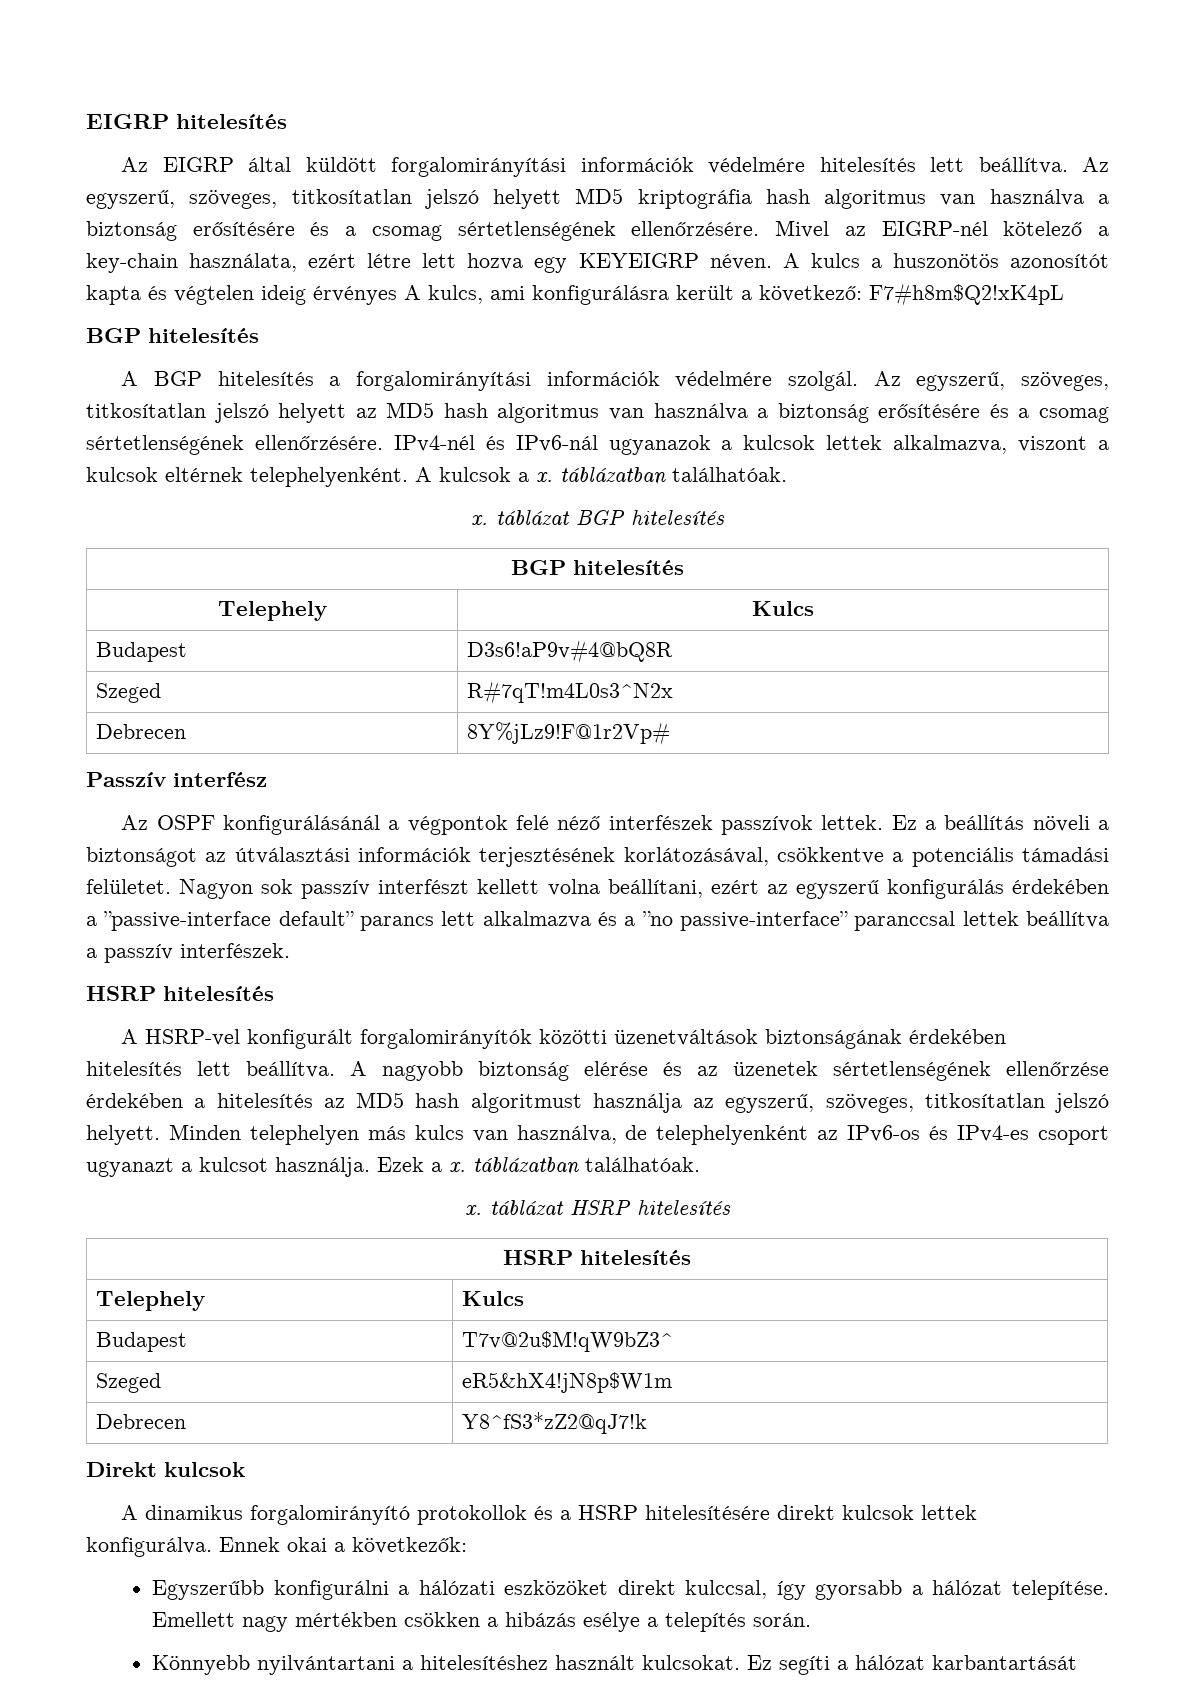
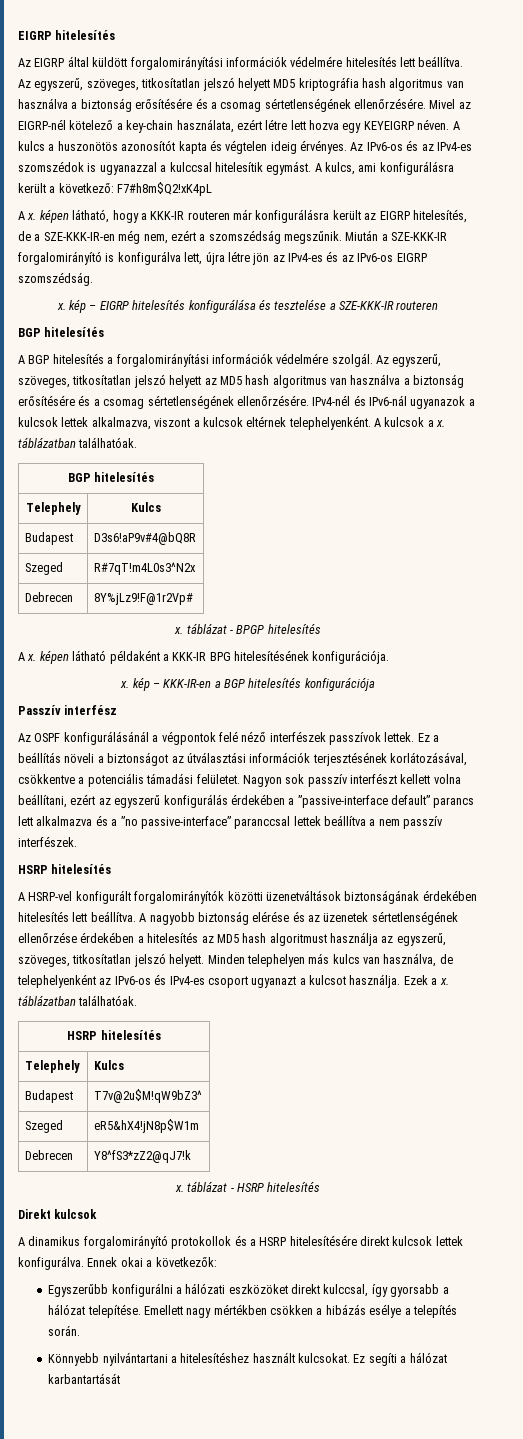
- A kulcs a huszonötös azonosítót kapta és végtelen ideig érvényes A kulcs, ami konfigurálásra került a következő: F7#h8m$Q2!xK4pL
+ A kulcs a huszonötös azonosítót kapta és végtelen ideig érvényes. Az IPv6-os és az IPv4-es szomszédok is ugyanazzal a kulccsal hitelesítik egymást. A kulcs, ami konfigurálásra került a következő: F7#h8m$Q2!xK4pL
+ A x. képen látható, hogy a KKK-IR routeren már konfigurálásra került az EIGRP hitelesítés, de a SZE-KKK-IR-en még nem, ezért a szomszédság megszűnik. Miután a SZE-KKK-IR forgalomirányító is konfigurálva lett, újra létre jön az IPv4-es és az IPv6-os EIGRP szomszédság.
+ x. kép – EIGRP hitelesítés konfigurálása és tesztelése a SZE-KKK-IR routeren
- x. táblázat BGP hitelesítés
+ x. táblázat - BPGP hitelesítés
+ A x. képen látható példaként a KKK-IR BPG hitelesítésének konfigurációja.
+ x. kép – KKK-IR-en a BGP hitelesítés konfigurációja
- Nagyon sok passzív interfészt kellett volna beállítani, ezért az egyszerű konfigurálás érdekében a ”passive-interface default” parancs lett alkalmazva és a ”no passive-interface” paranccsal lettek beállítva a passzív interfészek.
+ Nagyon sok passzív interfészt kellett volna beállítani, ezért az egyszerű konfigurálás érdekében a ”passive-interface default” parancs lett alkalmazva és a ”no passive-interface” paranccsal lettek beállítva a nem passzív interfészek.
- x. táblázat HSRP hitelesítés
+ x. táblázat - HSRP hitelesítés

